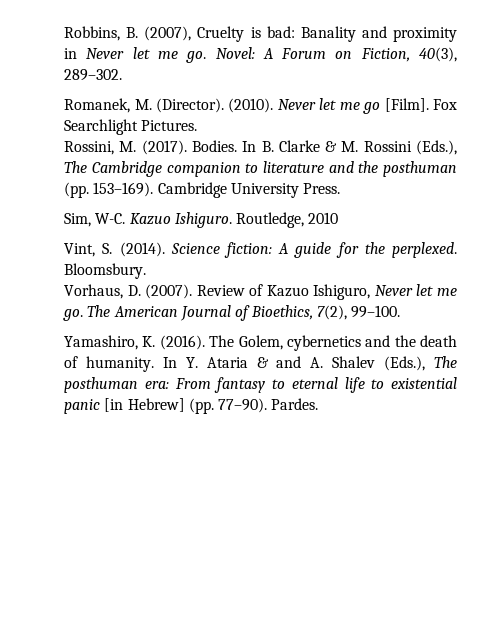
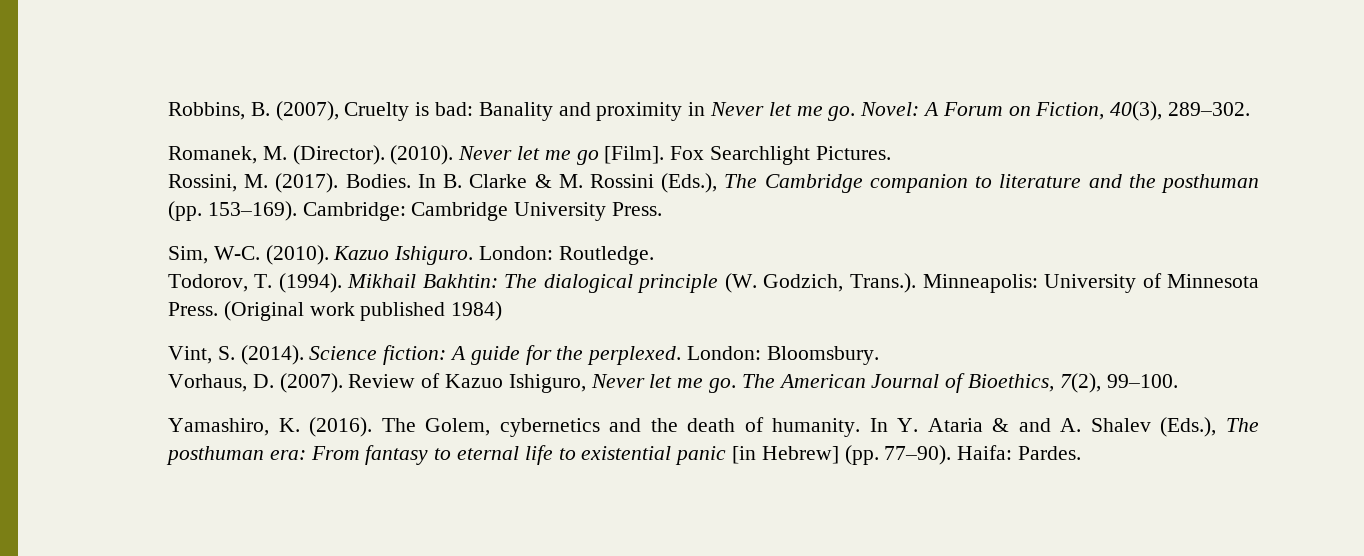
- Cambridge University Press.
+ Cambridge: Cambridge University Press.
- Sim, W-C. Kazuo Ishiguro.
+ Sim, W-C. (2010). Kazuo Ishiguro.
- Routledge, 2010
+ London: Routledge.
+ Todorov, T. (1994). Mikhail Bakhtin: The dialogical principle (W. Godzich, Trans.). Minneapolis: University of Minnesota Press. (Original work published 1984)
- Bloomsbury.
+ London: Bloomsbury.
- Pardes.
+ Haifa: Pardes.

